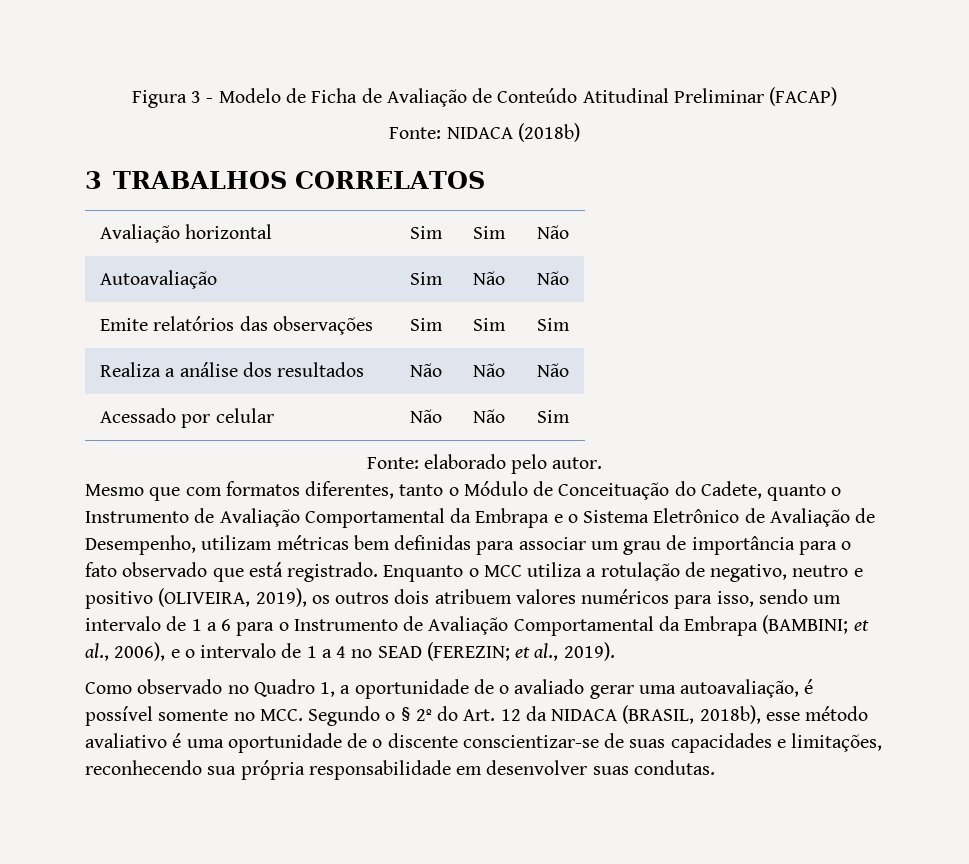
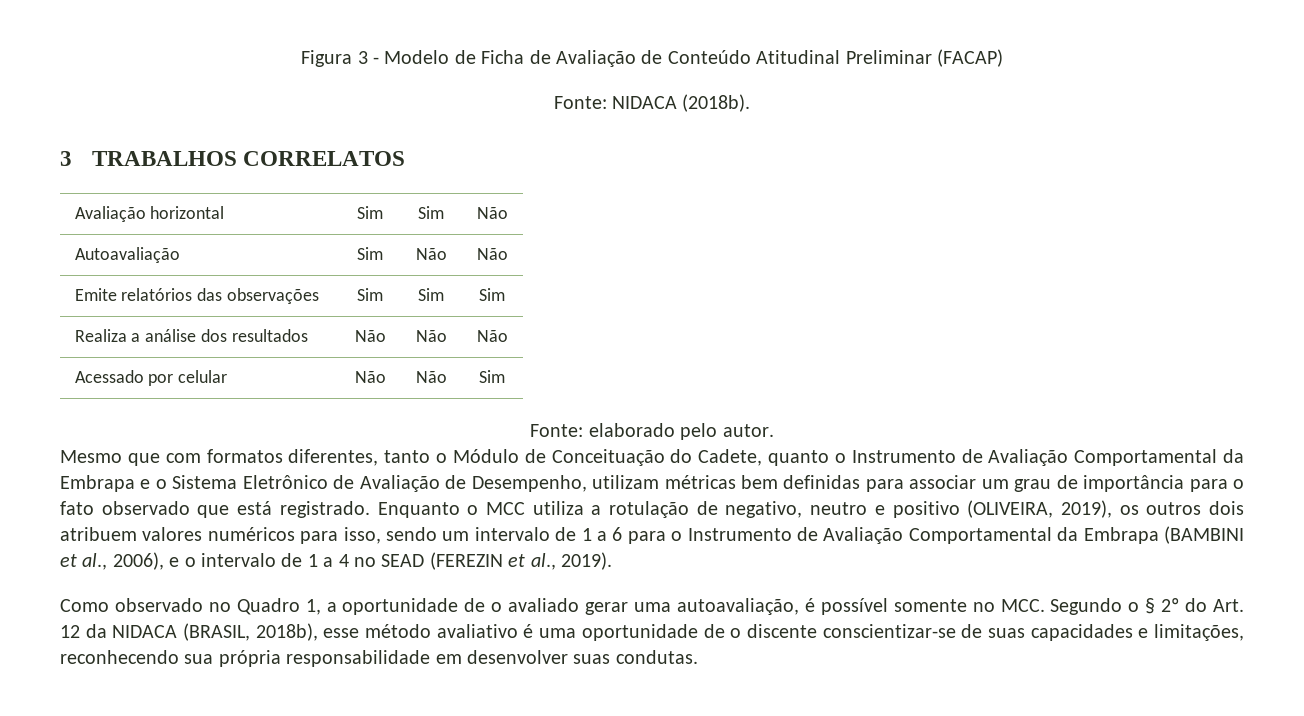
- Fonte: NIDACA (2018b)
+ Fonte: NIDACA (2018b).
- Enquanto o MCC utiliza a rotulação de negativo, neutro e positivo (OLIVEIRA, 2019), os outros dois atribuem valores numéricos para isso, sendo um intervalo de 1 a 6 para o Instrumento de Avaliação Comportamental da Embrapa (BAMBINI; et al., 2006), e o intervalo de 1 a 4 no SEAD (FEREZIN; et al., 2019).
+ Enquanto o MCC utiliza a rotulação de negativo, neutro e positivo (OLIVEIRA, 2019), os outros dois atribuem valores numéricos para isso, sendo um intervalo de 1 a 6 para o Instrumento de Avaliação Comportamental da Embrapa (BAMBINI et al., 2006), e o intervalo de 1 a 4 no SEAD (FEREZIN et al., 2019).

